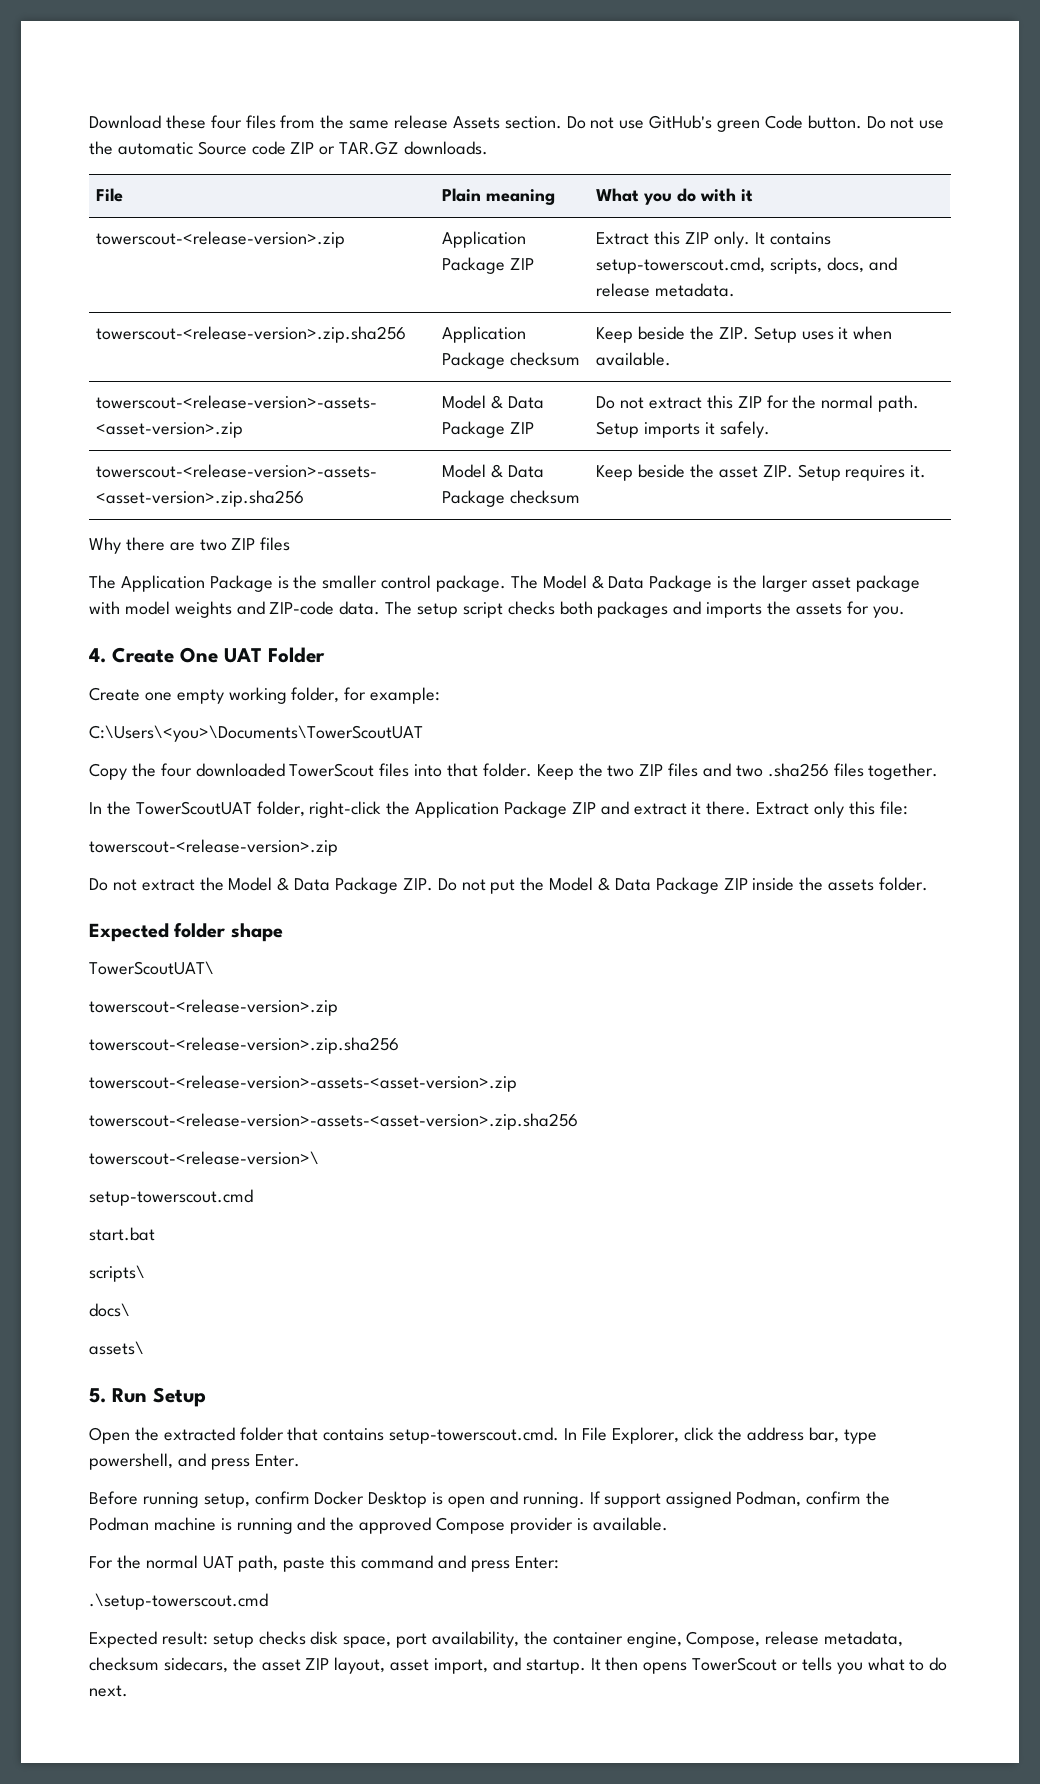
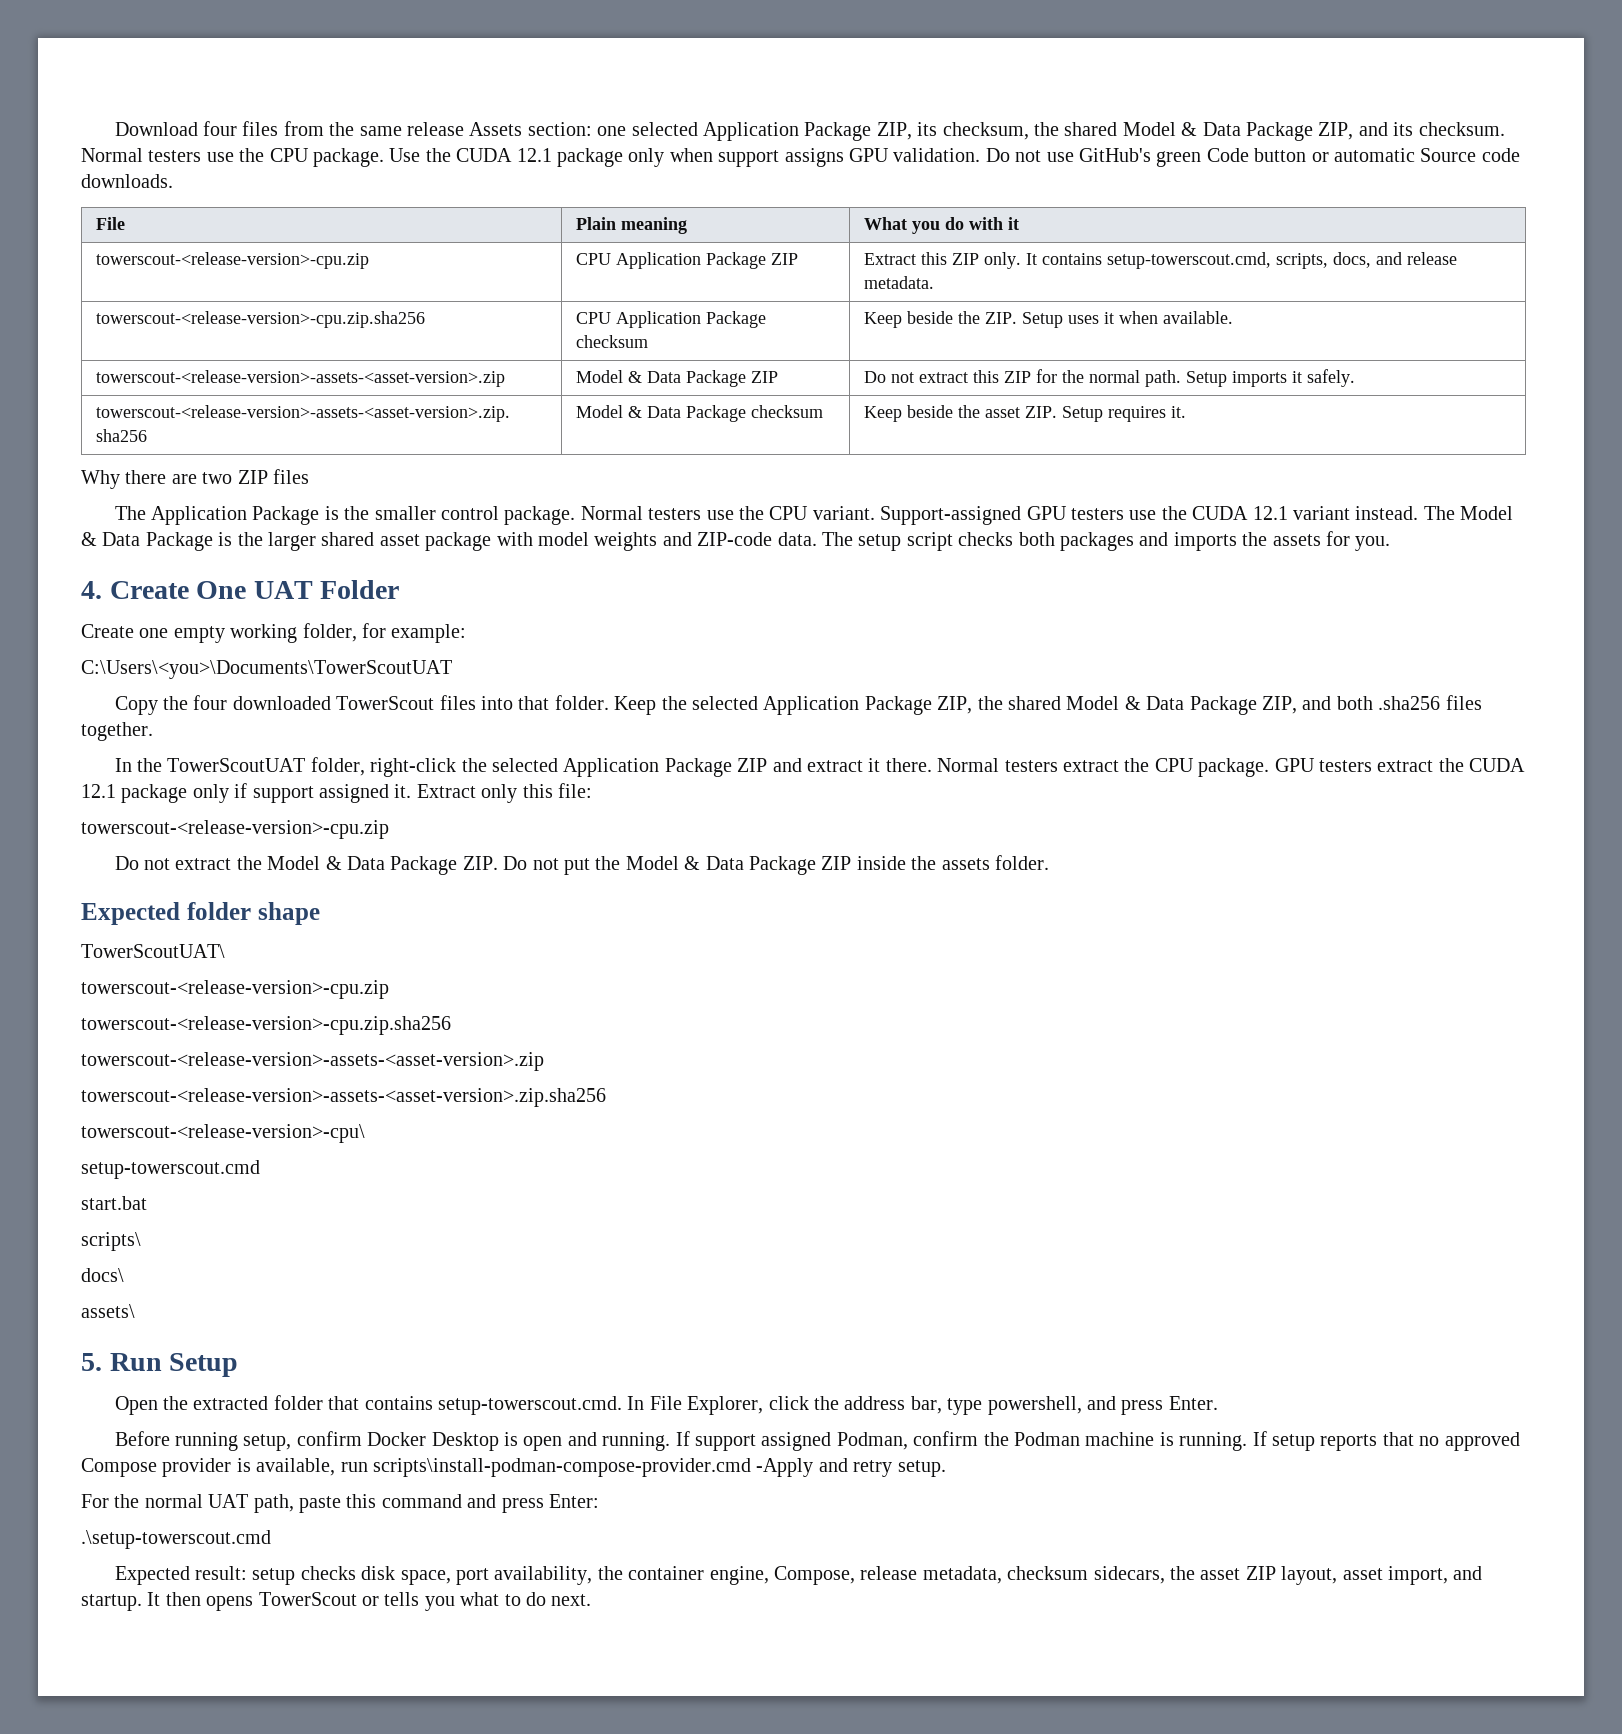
- Download these four files from the same release Assets section.
+ Download four files from the same release Assets section: one selected Application Package ZIP, its checksum, the shared Model & Data Package ZIP, and its checksum. Normal testers use the CPU package. Use the CUDA 12.1 package only when support assigns GPU validation.
- Do not use GitHub's green Code button. Do not use the automatic Source code ZIP or TAR.GZ downloads.
+ Do not use GitHub's green Code button or automatic Source code downloads.
- towerscout-<release-version>.zip | Application Package ZIP | Extract this ZIP only. It contains setup-towerscout.cmd, scripts, docs, and release metadata.
+ towerscout-<release-version>-cpu.zip | CPU Application Package ZIP | Extract this ZIP only. It contains setup-towerscout.cmd, scripts, docs, and release metadata.
- towerscout-<release-version>.zip.sha256 | Application Package checksum | Keep beside the ZIP. Setup uses it when available.
+ towerscout-<release-version>-cpu.zip.sha256 | CPU Application Package checksum | Keep beside the ZIP. Setup uses it when available.
+ Normal testers use the CPU variant. Support-assigned GPU testers use the CUDA 12.1 variant instead.
- The Model & Data Package is the larger asset package with model weights and ZIP-code data.
+ The Model & Data Package is the larger shared asset package with model weights and ZIP-code data.
- Keep the two ZIP files and two .sha256 files together.
+ Keep the selected Application Package ZIP, the shared Model & Data Package ZIP, and both .sha256 files together.
- In the TowerScoutUAT folder, right-click the Application Package ZIP and extract it there.
+ In the TowerScoutUAT folder, right-click the selected Application Package ZIP and extract it there.
+ Normal testers extract the CPU package. GPU testers extract the CUDA 12.1 package only if support assigned it.
  Extract only this file:
- towerscout-<release-version>.zip
+ towerscout-<release-version>-cpu.zip
  TowerScoutUAT\
- towerscout-<release-version>.zip
- towerscout-<release-version>.zip.sha256
+ towerscout-<release-version>-cpu.zip
+ towerscout-<release-version>-cpu.zip.sha256
- towerscout-<release-version>\
+ towerscout-<release-version>-cpu\
- If support assigned Podman, confirm the Podman machine is running and the approved Compose provider is available.
+ If support assigned Podman, confirm the Podman machine is running. If setup reports that no approved Compose provider is available, run scripts\install-podman-compose-provider.cmd -Apply and retry setup.

